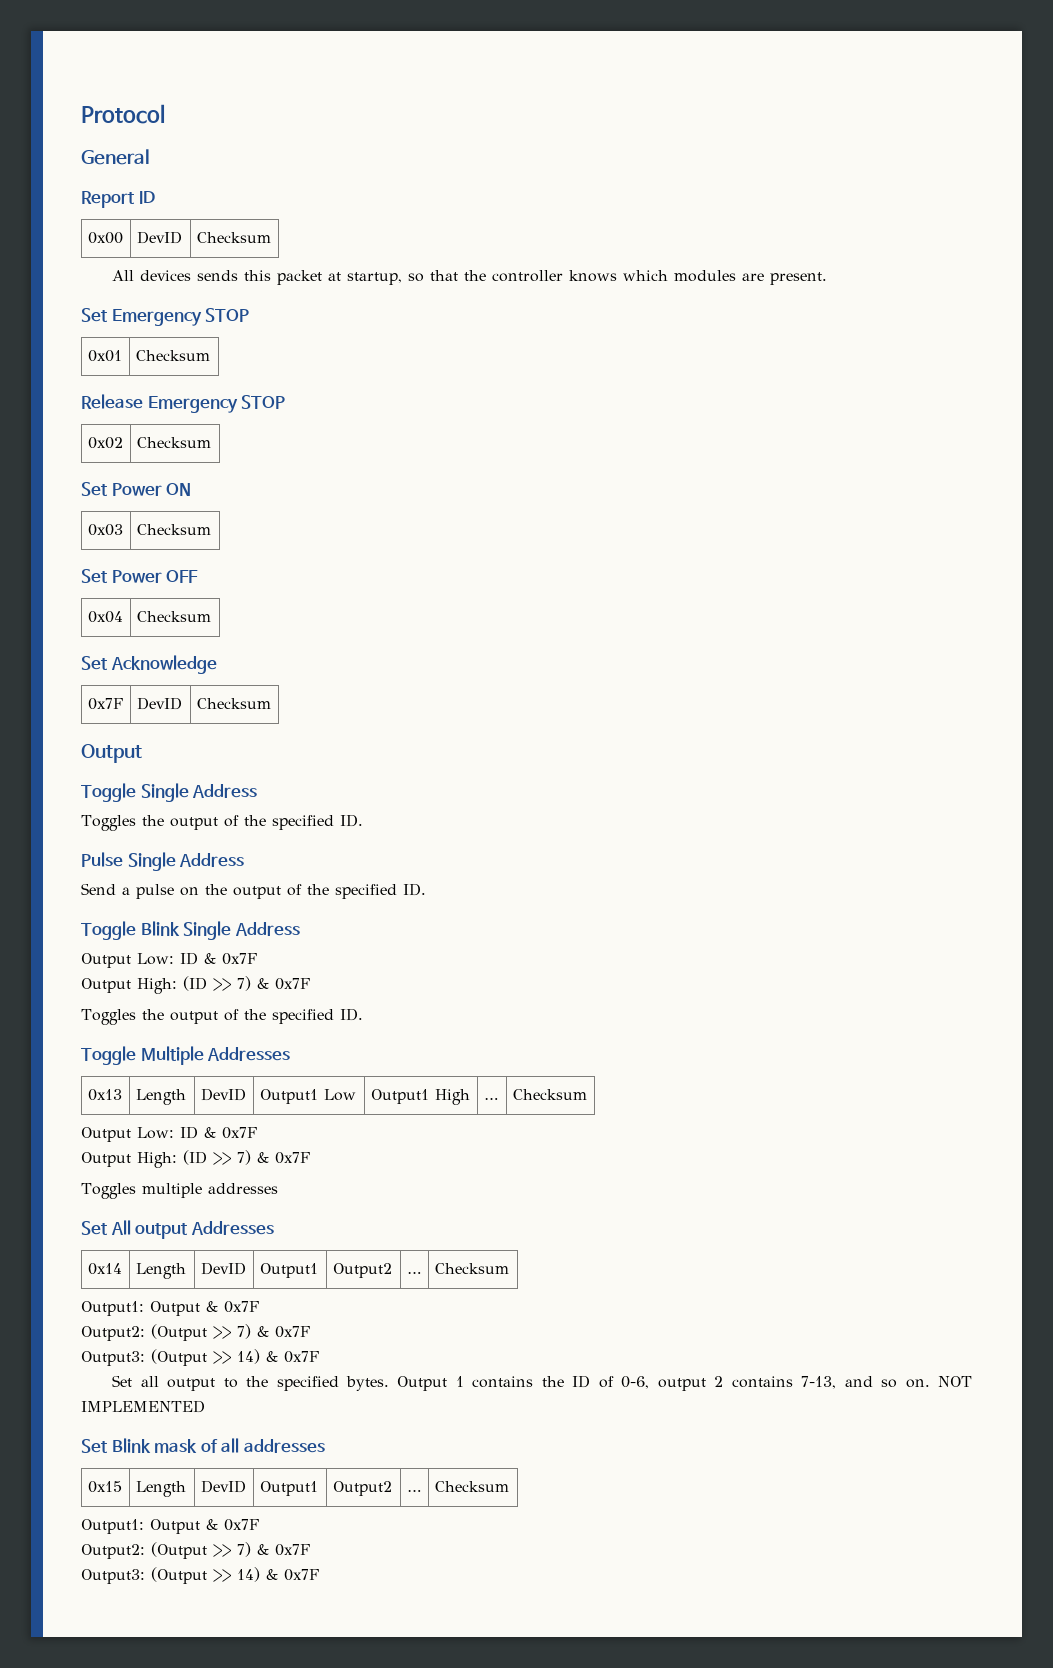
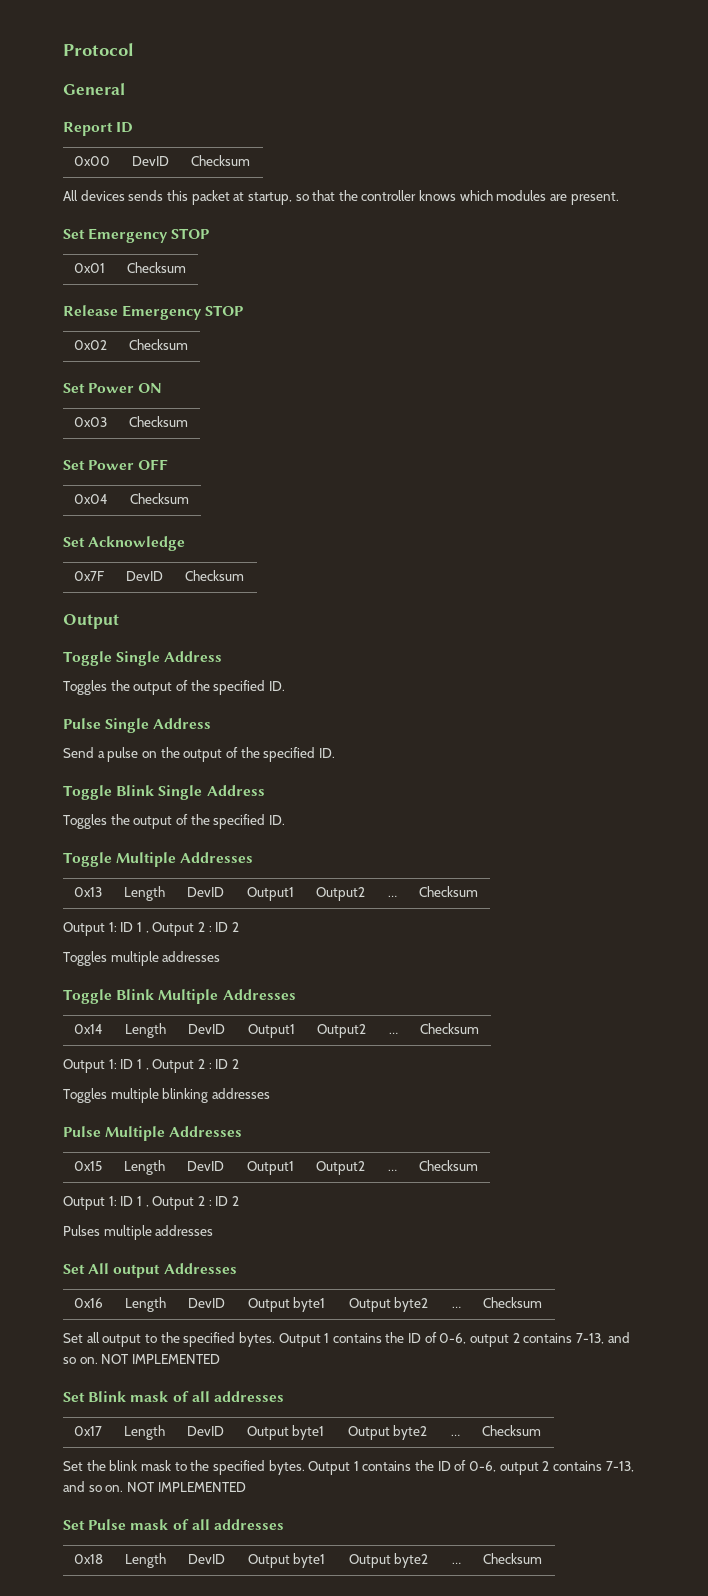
  Toggle Blink Single Address
- Output Low: ID & 0x7F
- Output High: (ID >> 7) & 0x7F
- 0x13 | Length | DevID | Output1 Low | Output1 High | … | Checksum
- Output Low: ID & 0x7F
- Output High: (ID >> 7) & 0x7F
+ 0x13 | Length | DevID | Output1 | Output2 | … | Checksum
+ Output 1: ID 1 , Output 2 : ID 2
- Set All output Addresses
+ Toggle Blink Multiple Addresses
  0x14 | Length | DevID | Output1 | Output2 | … | Checksum
- Output1: Output & 0x7F
- Output2: (Output >> 7) & 0x7F
- Output3: (Output >> 14) & 0x7F
+ Output 1: ID 1 , Output 2 : ID 2
+ Toggles multiple blinking addresses
+ Pulse Multiple Addresses
+ 0x15 | Length | DevID | Output1 | Output2 | … | Checksum
+ Output 1: ID 1 , Output 2 : ID 2
+ Pulses multiple addresses
+ Set All output Addresses
+ 0x16 | Length | DevID | Output byte1 | Output byte2 | … | Checksum
- 0x15 | Length | DevID | Output1 | Output2 | … | Checksum
- Output1: Output & 0x7F
- Output2: (Output >> 7) & 0x7F
- Output3: (Output >> 14) & 0x7F
+ 0x17 | Length | DevID | Output byte1 | Output byte2 | … | Checksum
+ Set the blink mask to the specified bytes. Output 1 contains the ID of 0-6, output 2 contains 7-13, and so on. NOT IMPLEMENTED
+ Set Pulse mask of all addresses
+ 0x18 | Length | DevID | Output byte1 | Output byte2 | … | Checksum

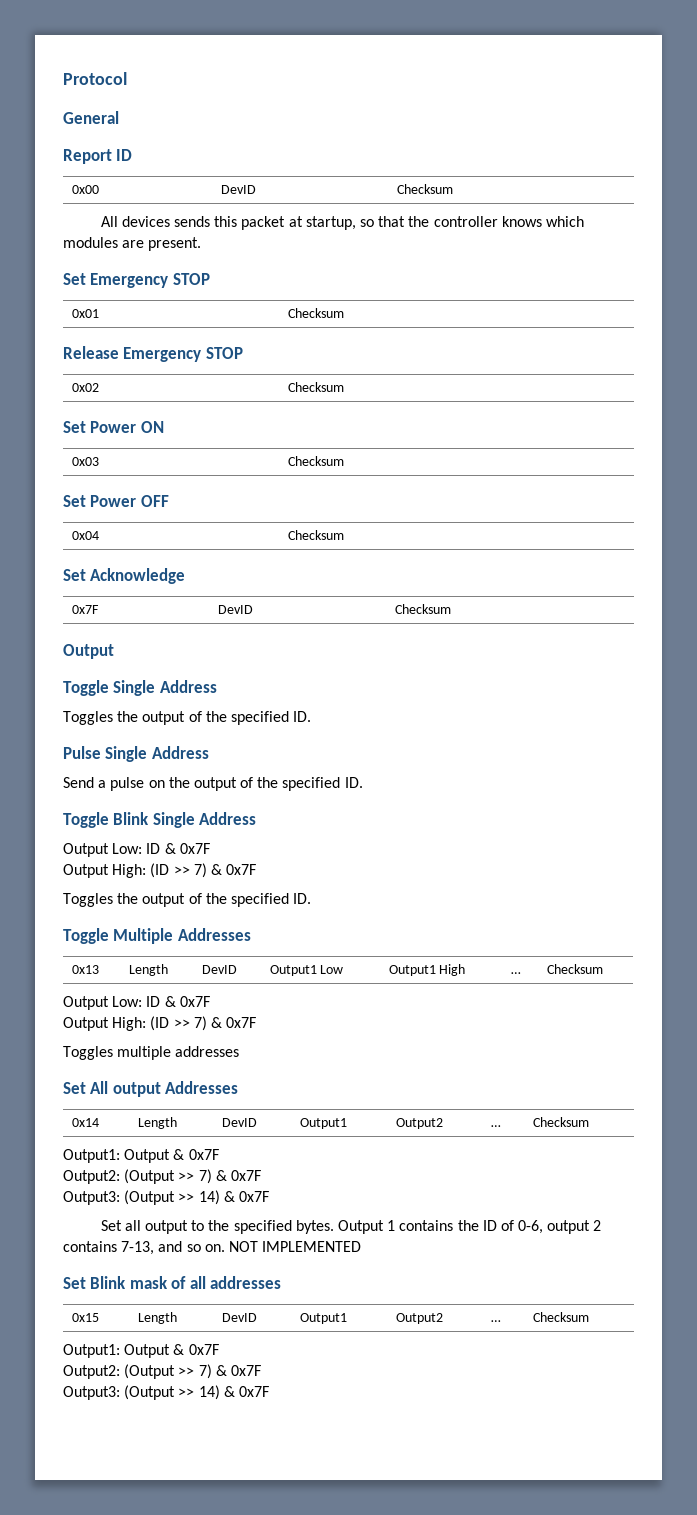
  Toggle Blink Single Address
+ Output Low: ID & 0x7F
+ Output High: (ID >> 7) & 0x7F
- 0x13 | Length | DevID | Output1 | Output2 | … | Checksum
- Output 1: ID 1 , Output 2 : ID 2
+ 0x13 | Length | DevID | Output1 Low | Output1 High | … | Checksum
+ Output Low: ID & 0x7F
+ Output High: (ID >> 7) & 0x7F
- Toggle Blink Multiple Addresses
+ Set All output Addresses
  0x14 | Length | DevID | Output1 | Output2 | … | Checksum
- Output 1: ID 1 , Output 2 : ID 2
- Toggles multiple blinking addresses
- Pulse Multiple Addresses
- 0x15 | Length | DevID | Output1 | Output2 | … | Checksum
- Output 1: ID 1 , Output 2 : ID 2
- Pulses multiple addresses
- Set All output Addresses
- 0x16 | Length | DevID | Output byte1 | Output byte2 | … | Checksum
+ Output1: Output & 0x7F
+ Output2: (Output >> 7) & 0x7F
+ Output3: (Output >> 14) & 0x7F
- 0x17 | Length | DevID | Output byte1 | Output byte2 | … | Checksum
- Set the blink mask to the specified bytes. Output 1 contains the ID of 0-6, output 2 contains 7-13, and so on. NOT IMPLEMENTED
- Set Pulse mask of all addresses
- 0x18 | Length | DevID | Output byte1 | Output byte2 | … | Checksum
+ 0x15 | Length | DevID | Output1 | Output2 | … | Checksum
+ Output1: Output & 0x7F
+ Output2: (Output >> 7) & 0x7F
+ Output3: (Output >> 14) & 0x7F

